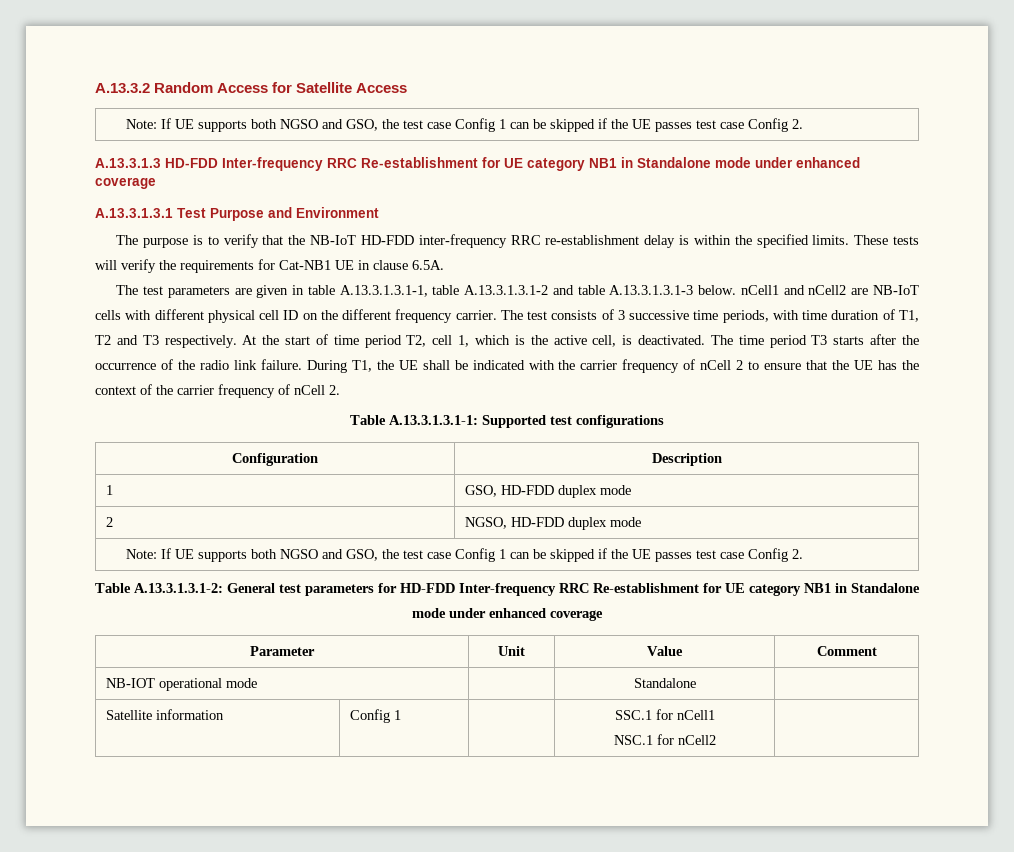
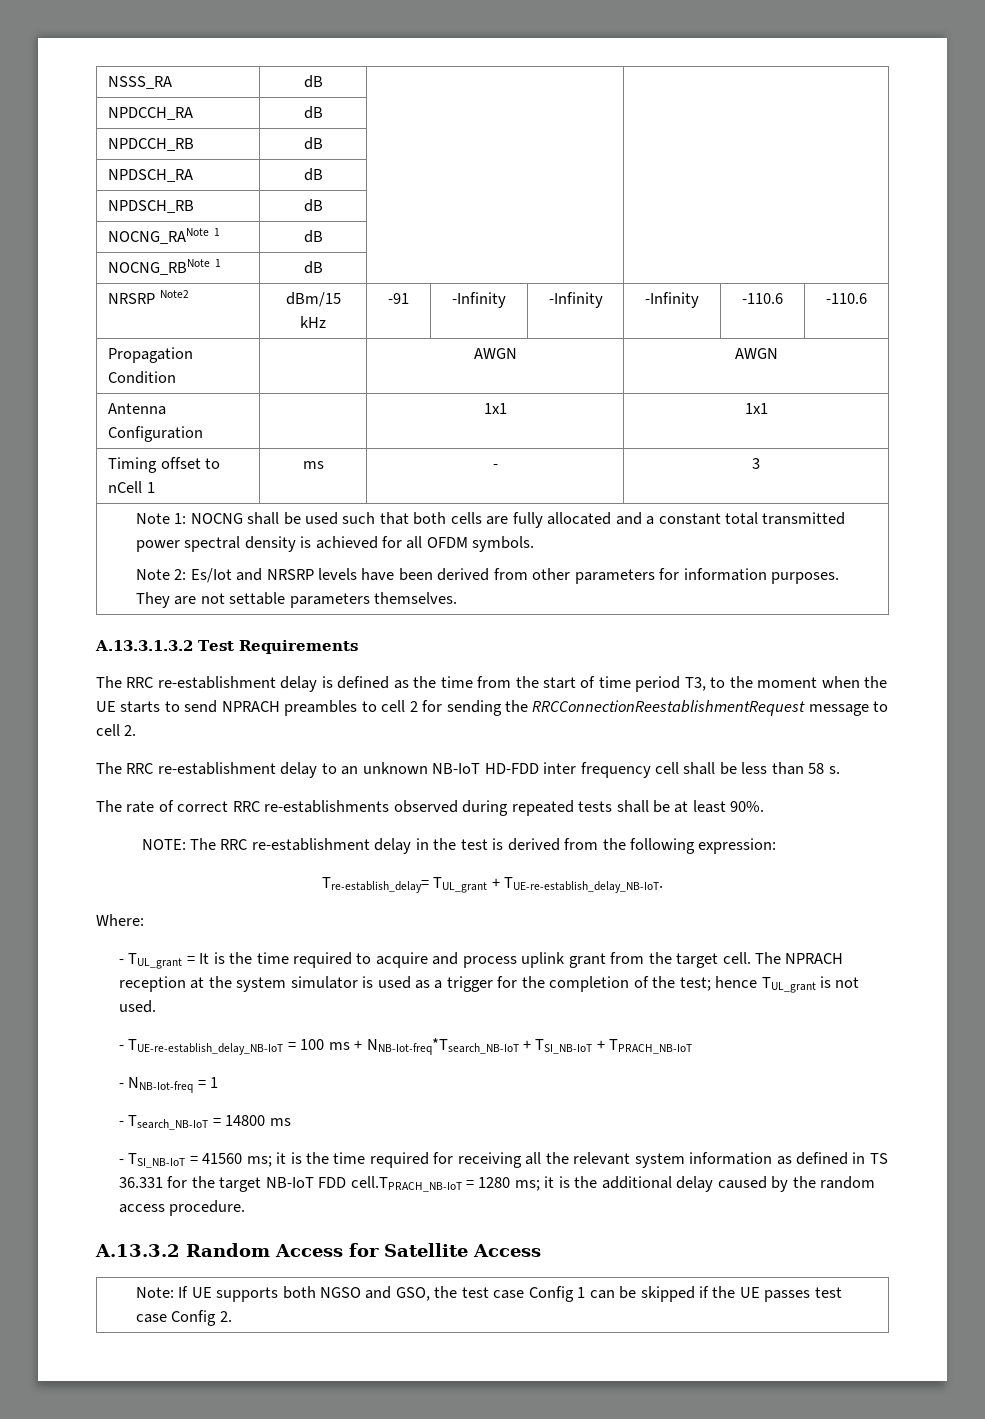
+ NSSS_RA | dB | |
+ NPDCCH_RA | dB | |
+ NPDCCH_RB | dB | |
+ NPDSCH_RA | dB | |
+ NPDSCH_RB | dB | |
+ NOCNG_RANote 1 | dB | |
+ NOCNG_RBNote 1 | dB | |
+ NRSRP Note2 | dBm/15 kHz | -91 | -Infinity | -Infinity | -Infinity | -110.6 | -110.6
+ Propagation Condition | | AWGN | AWGN
+ Antenna Configuration | | 1x1 | 1x1
+ Timing offset to nCell 1 | ms | - | 3
+ Note 1: NOCNG shall be used such that both cells are fully allocated and a constant total transmitted power spectral density is achieved for all OFDM symbols.
+ Note 2: Es/Iot and NRSRP levels have been derived from other parameters for information purposes. They are not settable parameters themselves.
+ A.13.3.1.3.2 Test Requirements
+ The RRC re-establishment delay is defined as the time from the start of time period T3, to the moment when the UE starts to send NPRACH preambles to cell 2 for sending the RRCConnectionReestablishmentRequest message to cell 2.
+ The RRC re-establishment delay to an unknown NB-IoT HD-FDD inter frequency cell shall be less than 58 s.
+ The rate of correct RRC re-establishments observed during repeated tests shall be at least 90%.
+ NOTE: The RRC re-establishment delay in the test is derived from the following expression:
+ Tre-establish_delay= TUL_grant + TUE-re-establish_delay_NB-IoT.
+ Where:
+ - TUL_grant = It is the time required to acquire and process uplink grant from the target cell. The NPRACH reception at the system simulator is used as a trigger for the completion of the test; hence TUL_grant is not used.
+ - TUE-re-establish_delay_NB-IoT = 100 ms + NNB-Iot-freq*Tsearch_NB-IoT + TSI_NB-IoT + TPRACH_NB-IoT
+ - NNB-Iot-freq = 1
+ - Tsearch_NB-IoT = 14800 ms
+ - TSI_NB-IoT = 41560 ms; it is the time required for receiving all the relevant system information as defined in TS 36.331 for the target NB-IoT FDD cell.TPRACH_NB-IoT = 1280 ms; it is the additional delay caused by the random access procedure.
- A.13.3.1.3 HD-FDD Inter-frequency RRC Re-establishment for UE category NB1 in Standalone mode under enhanced coverage
- A.13.3.1.3.1 Test Purpose and Environment
- The purpose is to verify that the NB-IoT HD-FDD inter-frequency RRC re-establishment delay is within the specified limits. These tests will verify the requirements for Cat-NB1 UE in clause 6.5A.
- The test parameters are given in table A.13.3.1.3.1-1, table A.13.3.1.3.1-2 and table A.13.3.1.3.1-3 below. nCell1 and nCell2 are NB-IoT cells with different physical cell ID on the different frequency carrier. The test consists of 3 successive time periods, with time duration of T1, T2 and T3 respectively. At the start of time period T2, cell 1, which is the active cell, is deactivated. The time period T3 starts after the occurrence of the radio link failure. During T1, the UE shall be indicated with the carrier frequency of nCell 2 to ensure that the UE has the context of the carrier frequency of nCell 2.
- Table A.13.3.1.3.1-1: Supported test configurations
- Configuration | Description
- 1 | GSO, HD-FDD duplex mode
- 2 | NGSO, HD-FDD duplex mode
- Note: If UE supports both NGSO and GSO, the test case Config 1 can be skipped if the UE passes test case Config 2.
- Table A.13.3.1.3.1-2: General test parameters for HD-FDD Inter-frequency RRC Re-establishment for UE category NB1 in Standalone mode under enhanced coverage
- Parameter | Unit | Value | Comment
- NB-IOT operational mode | | Standalone |
- Satellite information | Config 1 | | SSC.1 for nCell1
- NSC.1 for nCell2 |

